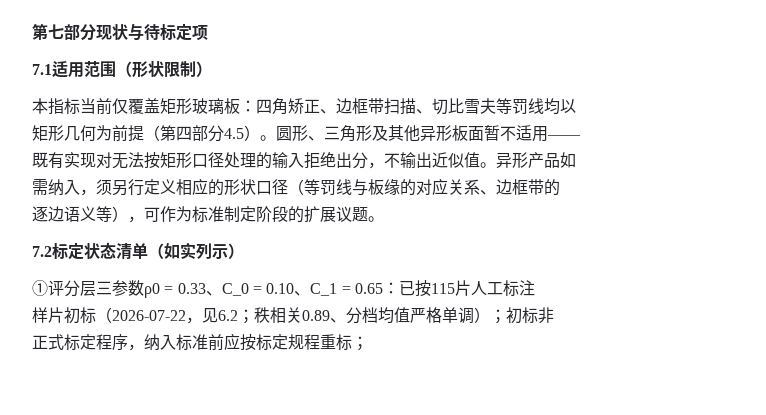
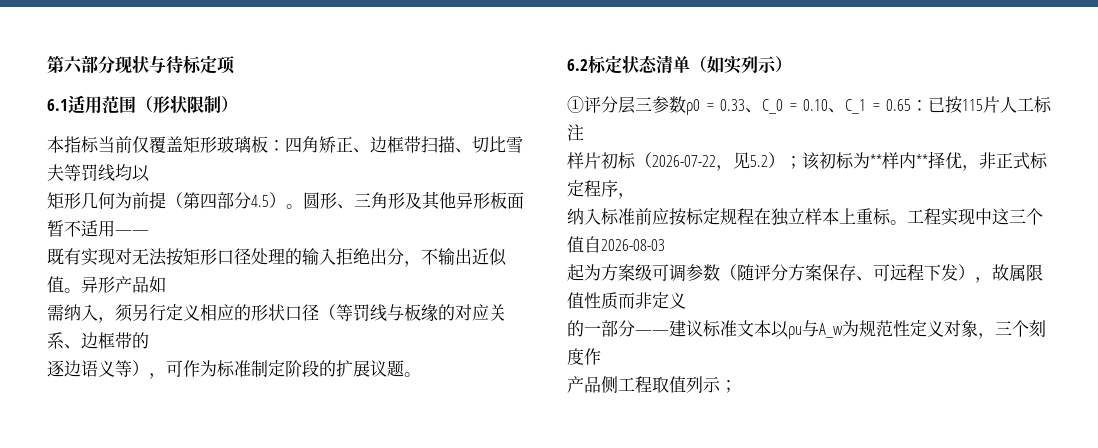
- 第七部分现状与待标定项
+ 第六部分现状与待标定项
- 7.1适用范围（形状限制）
+ 6.1适用范围（形状限制）
- 7.2标定状态清单（如实列示）
+ 6.2标定状态清单（如实列示）
- 样片初标（2026-07-22，见6.2；秩相关0.89、分档均值严格单调）；初标非
- 正式标定程序，纳入标准前应按标定规程重标；
+ 样片初标（2026-07-22，见5.2）；该初标为**样内**择优，非正式标定程序，
+ 纳入标准前应按标定规程在独立样本上重标。工程实现中这三个值自2026-08-03
+ 起为方案级可调参数（随评分方案保存、可远程下发），故属限值性质而非定义
+ 的一部分——建议标准文本以ρu与A_w为规范性定义对象，三个刻度作
+ 产品侧工程取值列示；

